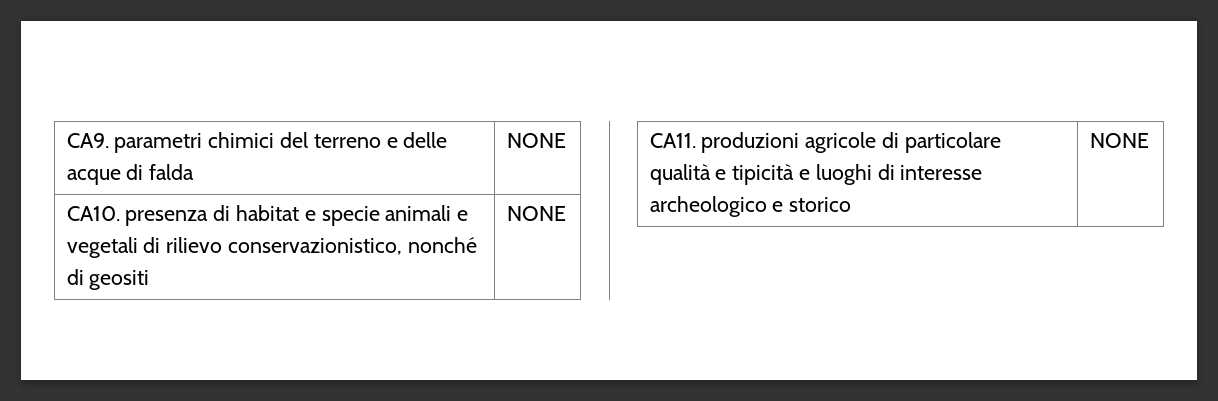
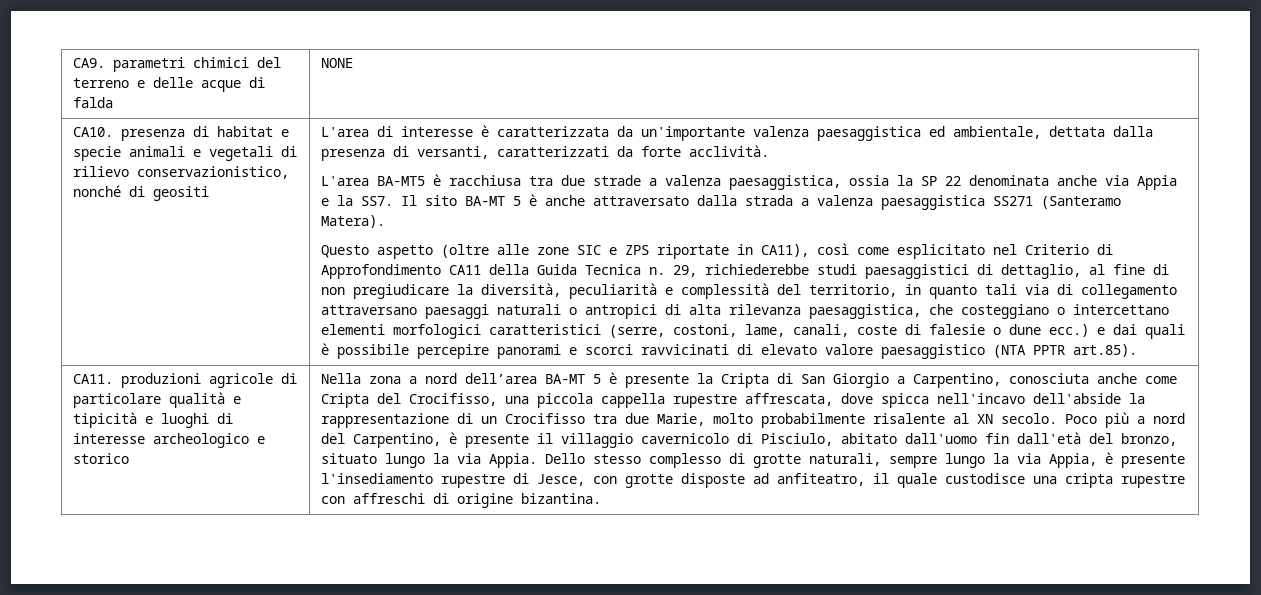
- CA10. presenza di habitat e specie animali e vegetali di rilievo conservazionistico, nonché di geositi | NONE
+ CA10. presenza di habitat e specie animali e vegetali di rilievo conservazionistico, nonché di geositi | L'area di interesse è caratterizzata da un'importante valenza paesaggistica ed ambientale, dettata dalla presenza di versanti, caratterizzati da forte acclività.
+ L'area BA-MT5 è racchiusa tra due strade a valenza paesaggistica, ossia la SP 22 denominata anche via Appia e la SS7. Il sito BA-MT 5 è anche attraversato dalla strada a valenza paesaggistica SS271 (Santeramo Matera).
+ Questo aspetto (oltre alle zone SIC e ZPS riportate in CA11), così come esplicitato nel Criterio di Approfondimento CA11 della Guida Tecnica n. 29, richiederebbe studi paesaggistici di dettaglio, al fine di non pregiudicare la diversità, peculiarità e complessità del territorio, in quanto tali via di collegamento attraversano paesaggi naturali o antropici di alta rilevanza paesaggistica, che costeggiano o intercettano elementi morfologici caratteristici (serre, costoni, lame, canali, coste di falesie o dune ecc.) e dai quali è possibile percepire panorami e scorci ravvicinati di elevato valore paesaggistico (NTA PPTR art.85).
- CA11. produzioni agricole di particolare qualità e tipicità e luoghi di interesse archeologico e storico | NONE
+ CA11. produzioni agricole di particolare qualità e tipicità e luoghi di interesse archeologico e storico | Nella zona a nord dell’area BA-MT 5 è presente la Cripta di San Giorgio a Carpentino, conosciuta anche come Cripta del Crocifisso, una piccola cappella rupestre affrescata, dove spicca nell'incavo dell'abside la rappresentazione di un Crocifisso tra due Marie, molto probabilmente risalente al XN secolo. Poco più a nord del Carpentino, è presente il villaggio cavernicolo di Pisciulo, abitato dall'uomo fin dall'età del bronzo, situato lungo la via Appia. Dello stesso complesso di grotte naturali, sempre lungo la via Appia, è presente l'insediamento rupestre di Jesce, con grotte disposte ad anfiteatro, il quale custodisce una cripta rupestre con affreschi di origine bizantina.

